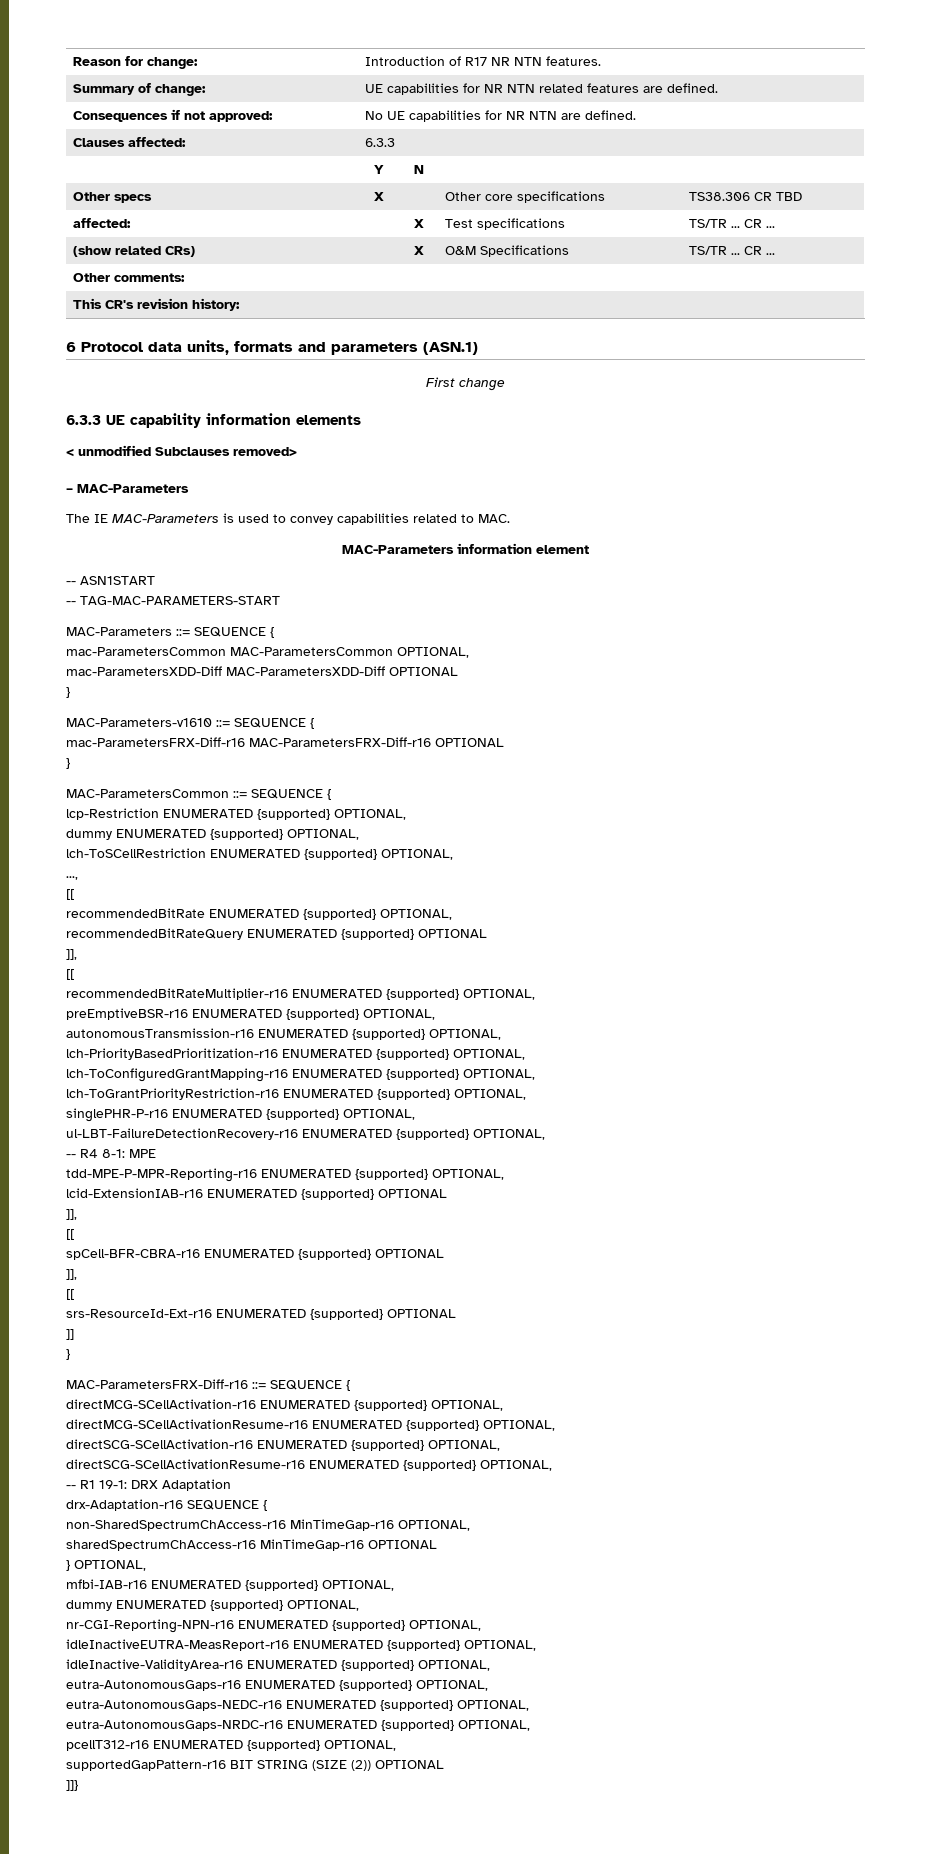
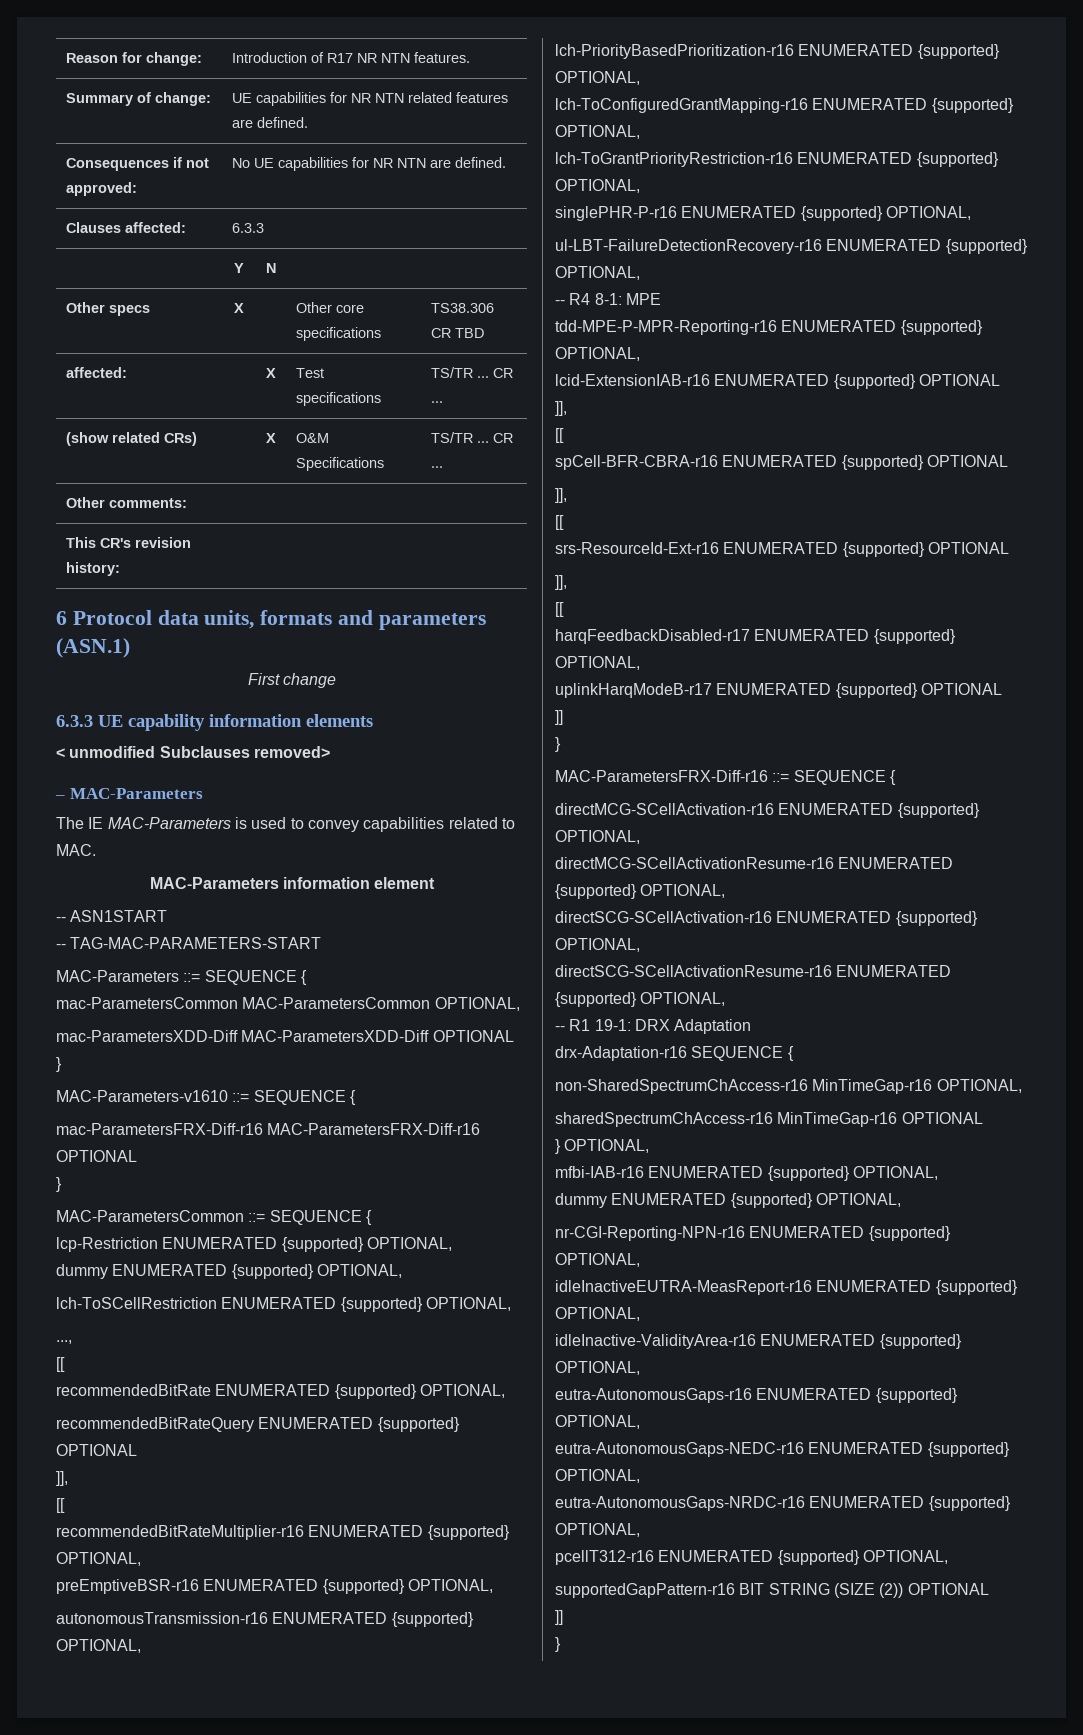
  srs-ResourceId-Ext-r16 ENUMERATED {supported} OPTIONAL
+ ]],
+ [[
+ harqFeedbackDisabled-r17 ENUMERATED {supported} OPTIONAL,
+ uplinkHarqModeB-r17 ENUMERATED {supported} OPTIONAL
  supportedGapPattern-r16 BIT STRING (SIZE (2)) OPTIONAL
- ]]}
+ ]]
+ }

